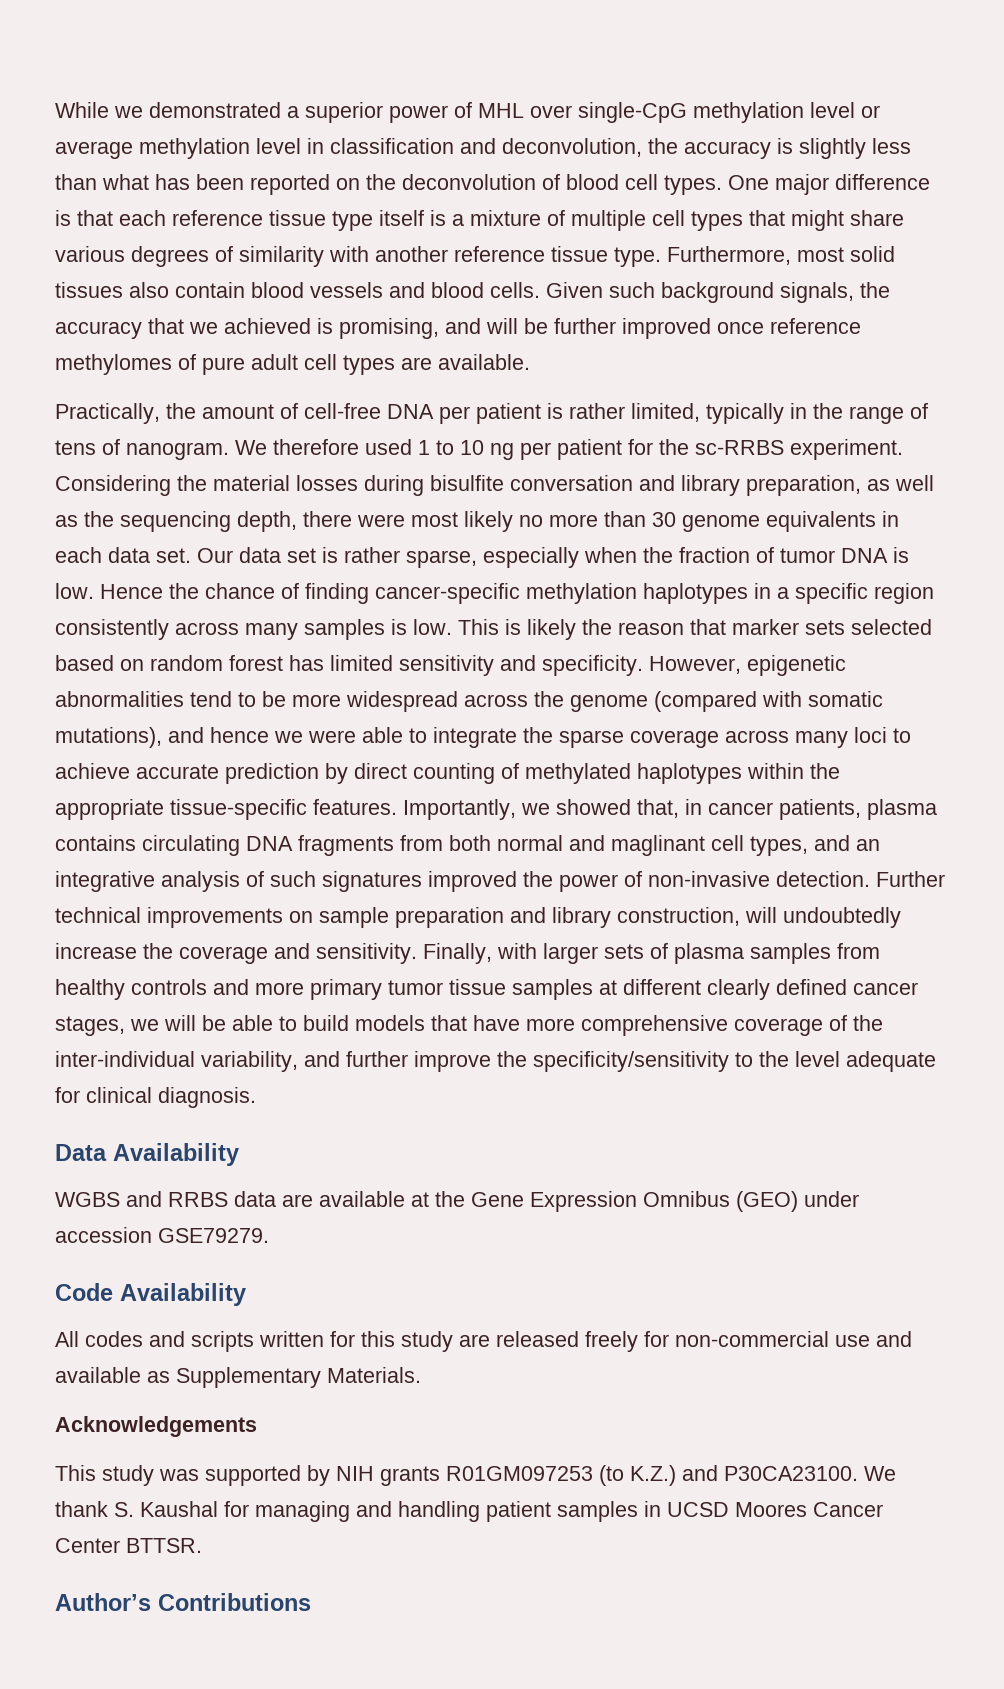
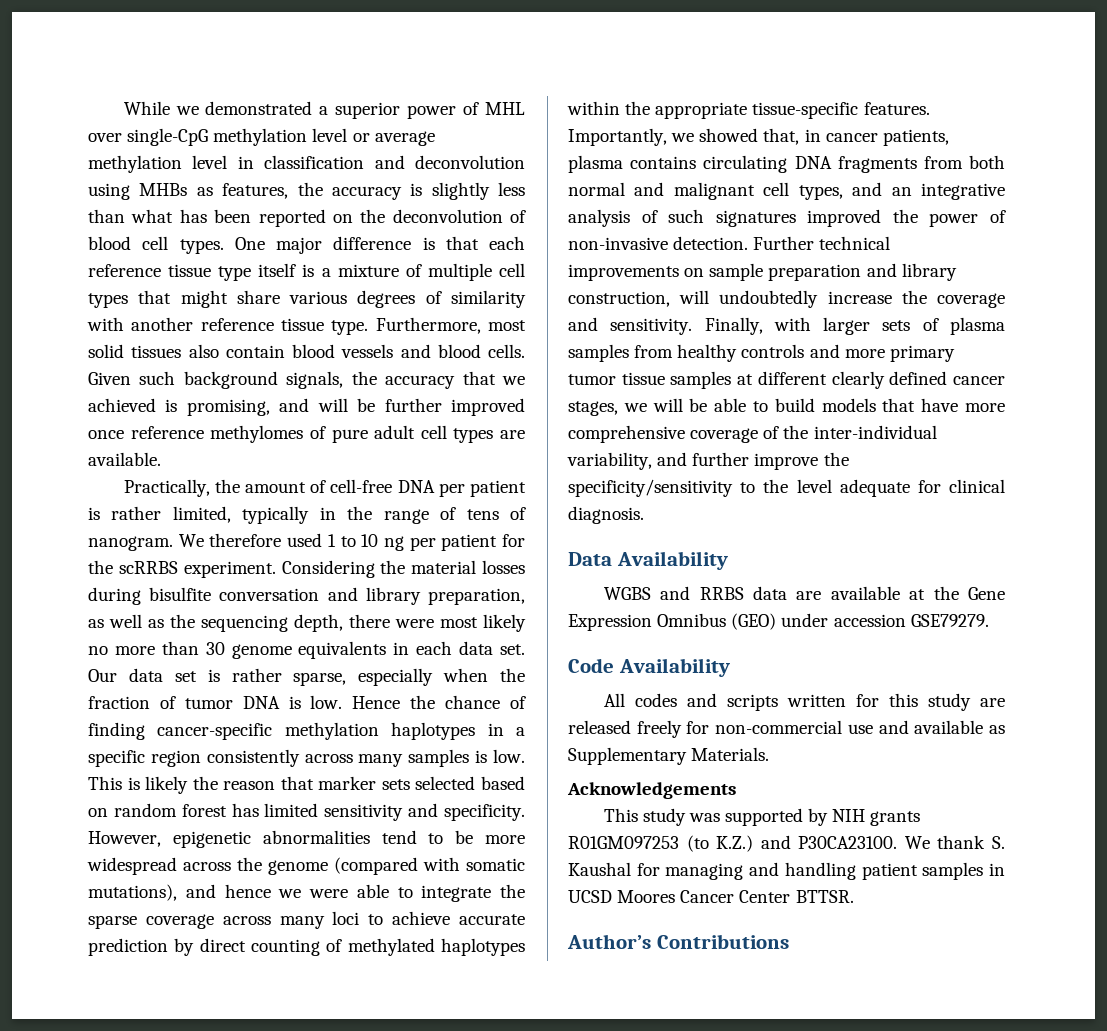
- While we demonstrated a superior power of MHL over single-CpG methylation level or average methylation level in classification and deconvolution, the accuracy is slightly less than what has been reported on the deconvolution of blood cell types.
+ While we demonstrated a superior power of MHL over single-CpG methylation level or average methylation level in classification and deconvolution using MHBs as features, the accuracy is slightly less than what has been reported on the deconvolution of blood cell types.
- We therefore used 1 to 10 ng per patient for the sc-RRBS experiment.
+ We therefore used 1 to 10 ng per patient for the scRRBS experiment.
- Importantly, we showed that, in cancer patients, plasma contains circulating DNA fragments from both normal and maglinant cell types, and an integrative analysis of such signatures improved the power of non-invasive detection.
+ Importantly, we showed that, in cancer patients, plasma contains circulating DNA fragments from both normal and malignant cell types, and an integrative analysis of such signatures improved the power of non-invasive detection.

